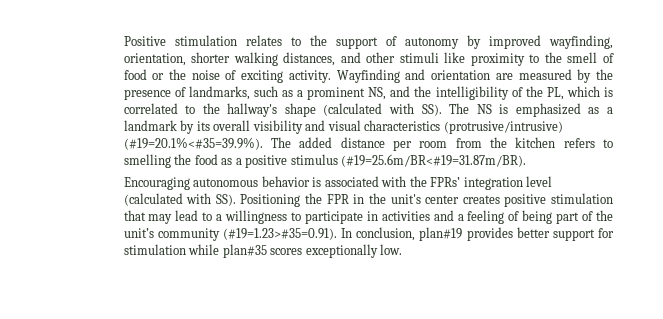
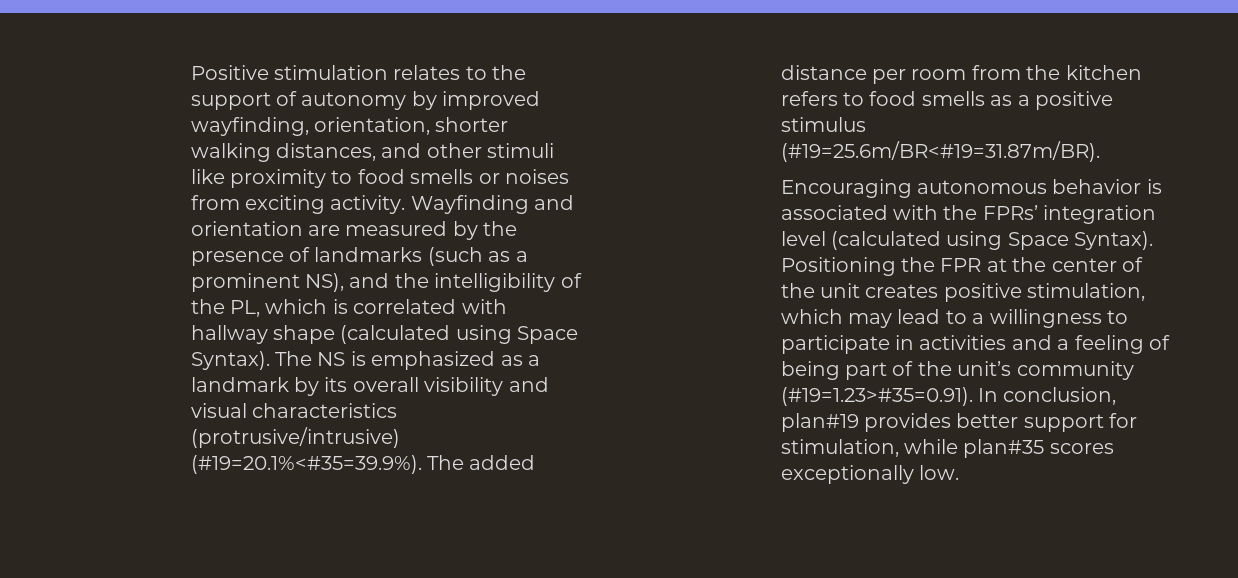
- Positive stimulation relates to the support of autonomy by improved wayfinding, orientation, shorter walking distances, and other stimuli like proximity to the smell of food or the noise of exciting activity.
+ Positive stimulation relates to the support of autonomy by improved wayfinding, orientation, shorter walking distances, and other stimuli like proximity to food smells or noises from exciting activity.
- Wayfinding and orientation are measured by the presence of landmarks, such as a prominent NS, and the intelligibility of the PL, which is correlated to the hallway's shape (calculated with SS). The NS is emphasized as a landmark by its overall visibility and visual characteristics (protrusive/intrusive) (#19=20.1%<#35=39.9%). The added distance per room from the kitchen refers to smelling the food as a positive stimulus (#19=25.6m/BR<#19=31.87m/BR).
+ Wayfinding and orientation are measured by the presence of landmarks (such as a prominent NS), and the intelligibility of the PL, which is correlated with hallway shape (calculated using Space Syntax). The NS is emphasized as a landmark by its overall visibility and visual characteristics (protrusive/intrusive) (#19=20.1%<#35=39.9%). The added distance per room from the kitchen refers to food smells as a positive stimulus (#19=25.6m/BR<#19=31.87m/BR).
- Encouraging autonomous behavior is associated with the FPRs’ integration level (calculated with SS). Positioning the FPR in the unit's center creates positive stimulation that may lead to a willingness to participate in activities and a feeling of being part of the unit’s community (#19=1.23>#35=0.91). In conclusion, plan#19 provides better support for stimulation while plan#35 scores exceptionally low.
+ Encouraging autonomous behavior is associated with the FPRs’ integration level (calculated using Space Syntax). Positioning the FPR at the center of the unit creates positive stimulation, which may lead to a willingness to participate in activities and a feeling of being part of the unit’s community (#19=1.23>#35=0.91). In conclusion, plan#19 provides better support for stimulation, while plan#35 scores exceptionally low.

